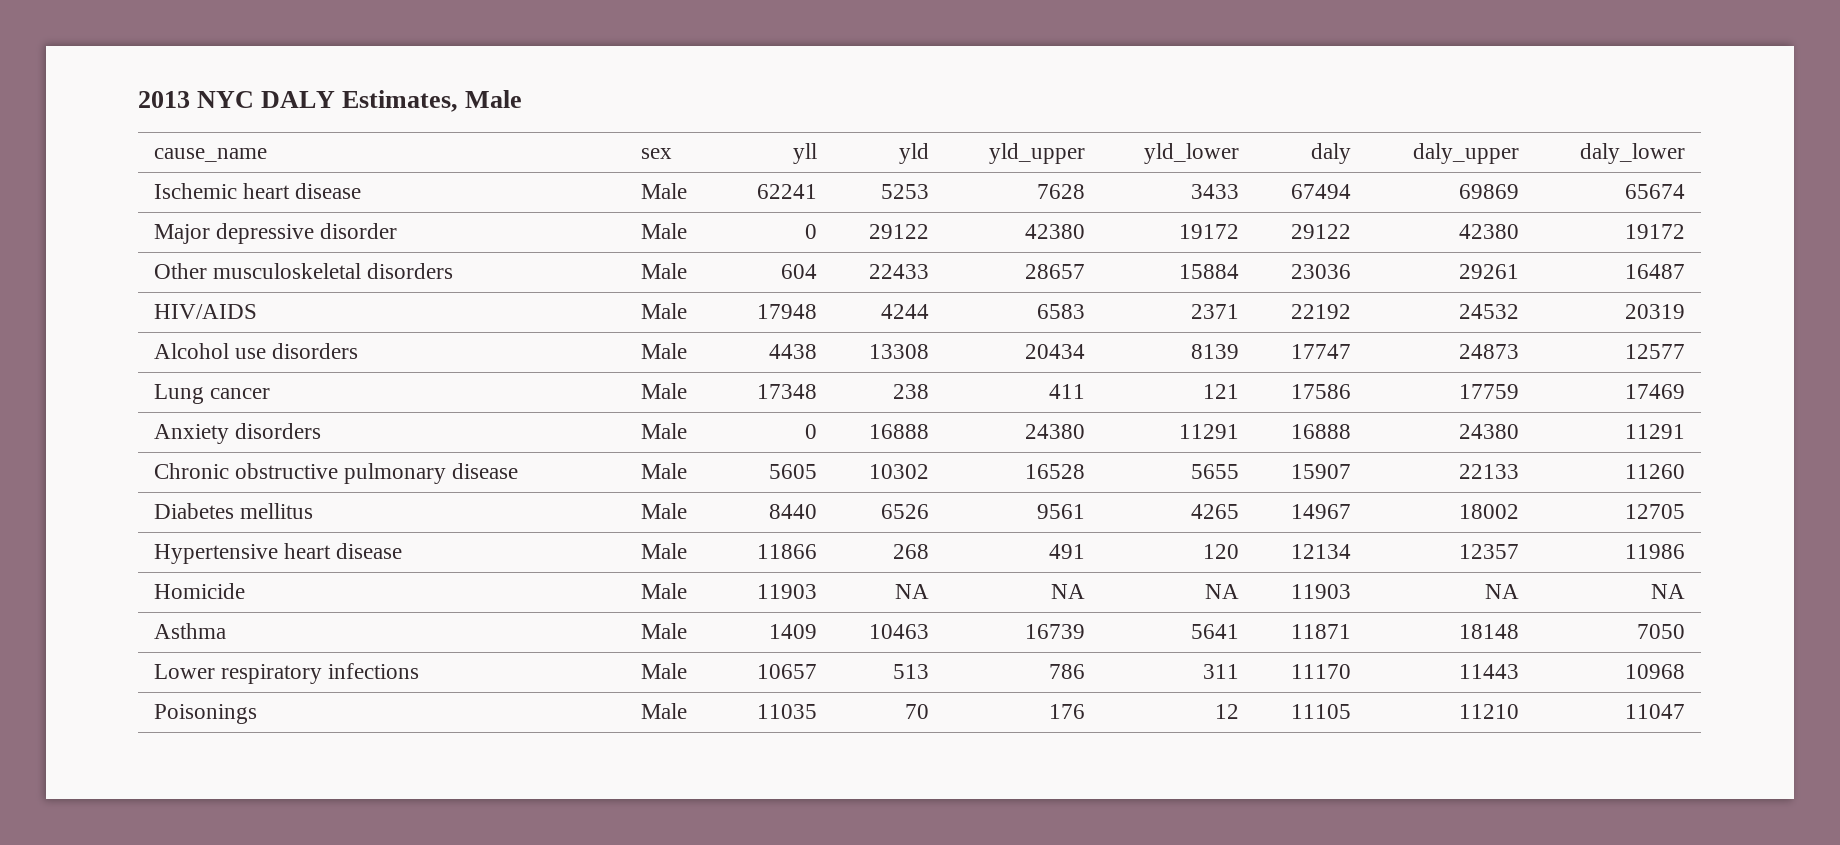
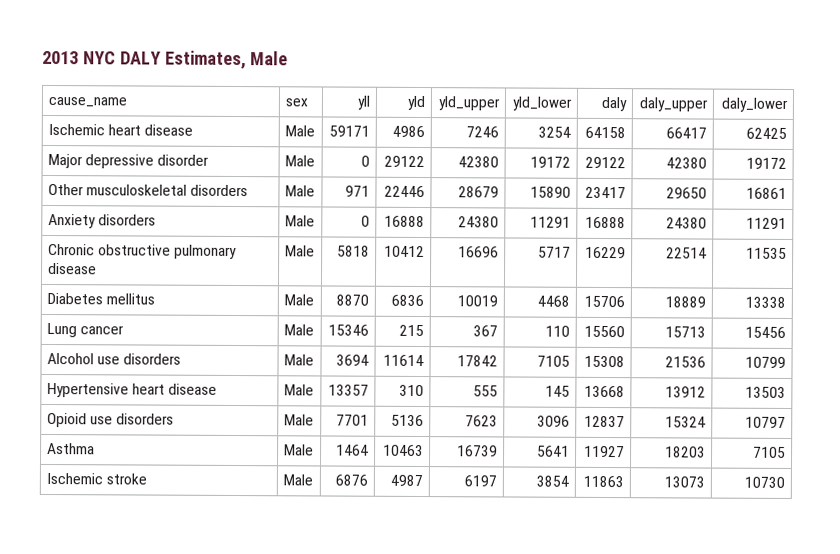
- Ischemic heart disease | Male | 62241 | 5253 | 7628 | 3433 | 67494 | 69869 | 65674
+ Ischemic heart disease | Male | 59171 | 4986 | 7246 | 3254 | 64158 | 66417 | 62425
- Other musculoskeletal disorders | Male | 604 | 22433 | 28657 | 15884 | 23036 | 29261 | 16487
- HIV/AIDS | Male | 17948 | 4244 | 6583 | 2371 | 22192 | 24532 | 20319
- Alcohol use disorders | Male | 4438 | 13308 | 20434 | 8139 | 17747 | 24873 | 12577
- Lung cancer | Male | 17348 | 238 | 411 | 121 | 17586 | 17759 | 17469
+ Other musculoskeletal disorders | Male | 971 | 22446 | 28679 | 15890 | 23417 | 29650 | 16861
- Chronic obstructive pulmonary disease | Male | 5605 | 10302 | 16528 | 5655 | 15907 | 22133 | 11260
- Diabetes mellitus | Male | 8440 | 6526 | 9561 | 4265 | 14967 | 18002 | 12705
- Hypertensive heart disease | Male | 11866 | 268 | 491 | 120 | 12134 | 12357 | 11986
- Homicide | Male | 11903 | NA | NA | NA | 11903 | NA | NA
+ Chronic obstructive pulmonary disease | Male | 5818 | 10412 | 16696 | 5717 | 16229 | 22514 | 11535
+ Diabetes mellitus | Male | 8870 | 6836 | 10019 | 4468 | 15706 | 18889 | 13338
+ Lung cancer | Male | 15346 | 215 | 367 | 110 | 15560 | 15713 | 15456
+ Alcohol use disorders | Male | 3694 | 11614 | 17842 | 7105 | 15308 | 21536 | 10799
+ Hypertensive heart disease | Male | 13357 | 310 | 555 | 145 | 13668 | 13912 | 13503
+ Opioid use disorders | Male | 7701 | 5136 | 7623 | 3096 | 12837 | 15324 | 10797
- Asthma | Male | 1409 | 10463 | 16739 | 5641 | 11871 | 18148 | 7050
- Lower respiratory infections | Male | 10657 | 513 | 786 | 311 | 11170 | 11443 | 10968
- Poisonings | Male | 11035 | 70 | 176 | 12 | 11105 | 11210 | 11047
+ Asthma | Male | 1464 | 10463 | 16739 | 5641 | 11927 | 18203 | 7105
+ Ischemic stroke | Male | 6876 | 4987 | 6197 | 3854 | 11863 | 13073 | 10730

